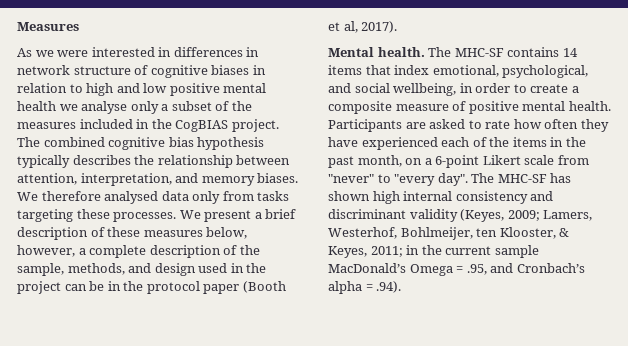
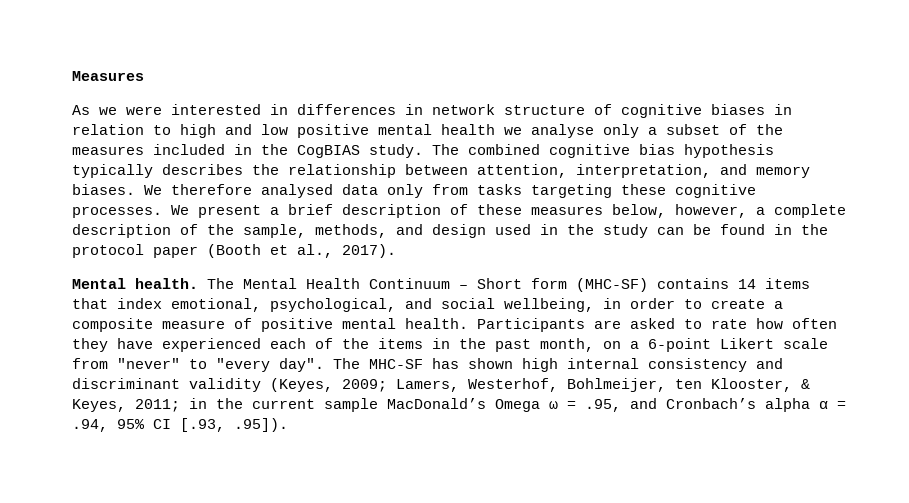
- As we were interested in differences in network structure of cognitive biases in relation to high and low positive mental health we analyse only a subset of the measures included in the CogBIAS project.
+ As we were interested in differences in network structure of cognitive biases in relation to high and low positive mental health we analyse only a subset of the measures included in the CogBIAS study.
- We therefore analysed data only from tasks targeting these processes.
+ We therefore analysed data only from tasks targeting these cognitive processes.
- We present a brief description of these measures below, however, a complete description of the sample, methods, and design used in the project can be in the protocol paper (Booth et al, 2017).
+ We present a brief description of these measures below, however, a complete description of the sample, methods, and design used in the study can be found in the protocol paper (Booth et al., 2017).
- The MHC-SF contains 14 items that index emotional, psychological, and social wellbeing, in order to create a composite measure of positive mental health.
+ The Mental Health Continuum – Short form (MHC-SF) contains 14 items that index emotional, psychological, and social wellbeing, in order to create a composite measure of positive mental health.
- The MHC-SF has shown high internal consistency and discriminant validity (Keyes, 2009; Lamers, Westerhof, Bohlmeijer, ten Klooster, & Keyes, 2011; in the current sample MacDonald’s Omega = .95, and Cronbach’s alpha = .94).
+ The MHC-SF has shown high internal consistency and discriminant validity (Keyes, 2009; Lamers, Westerhof, Bohlmeijer, ten Klooster, & Keyes, 2011; in the current sample MacDonald’s Omega ω = .95, and Cronbach’s alpha α = .94, 95% CI [.93, .95]).

